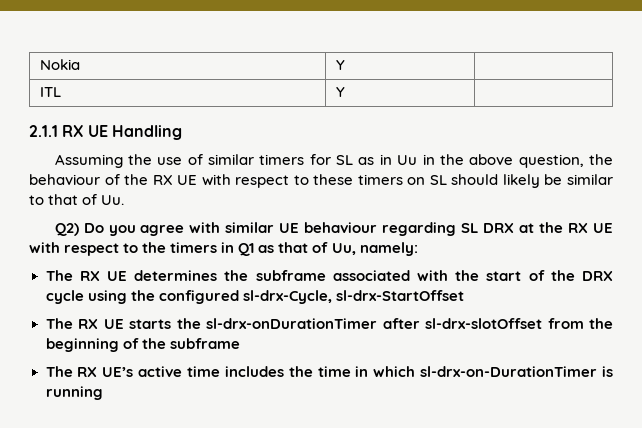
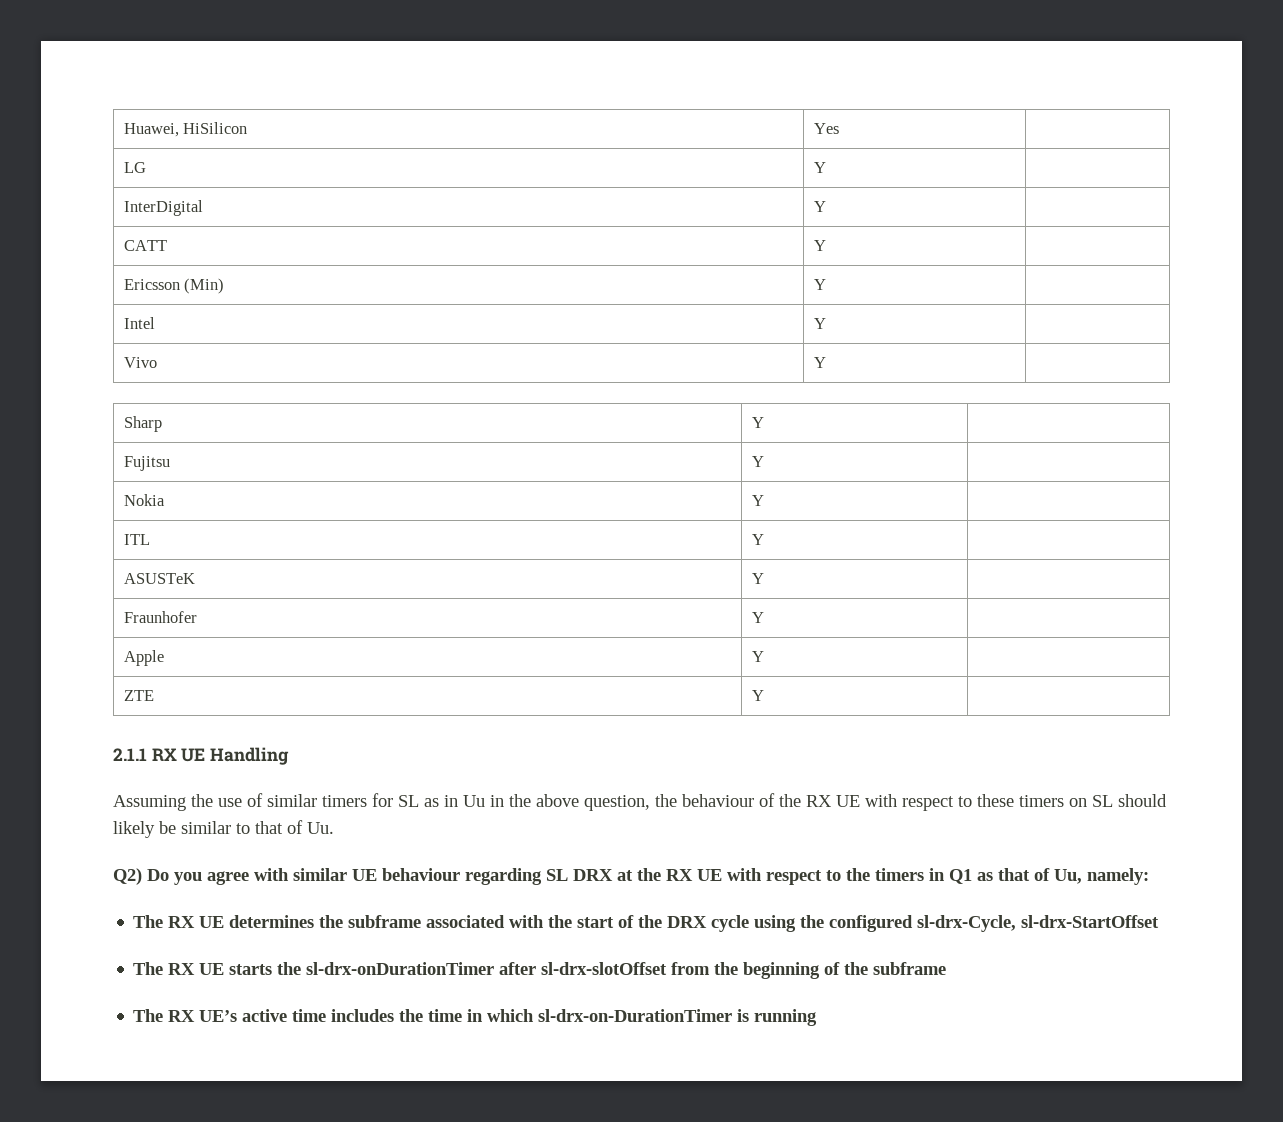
+ Huawei, HiSilicon | Yes |
+ LG | Y |
+ InterDigital | Y |
+ CATT | Y |
+ Ericsson (Min) | Y |
+ Intel | Y |
+ Vivo | Y |
+ Sharp | Y |
+ Fujitsu | Y |
  Nokia | Y |
  ITL | Y |
+ ASUSTeK | Y |
+ Fraunhofer | Y |
+ Apple | Y |
+ ZTE | Y |

